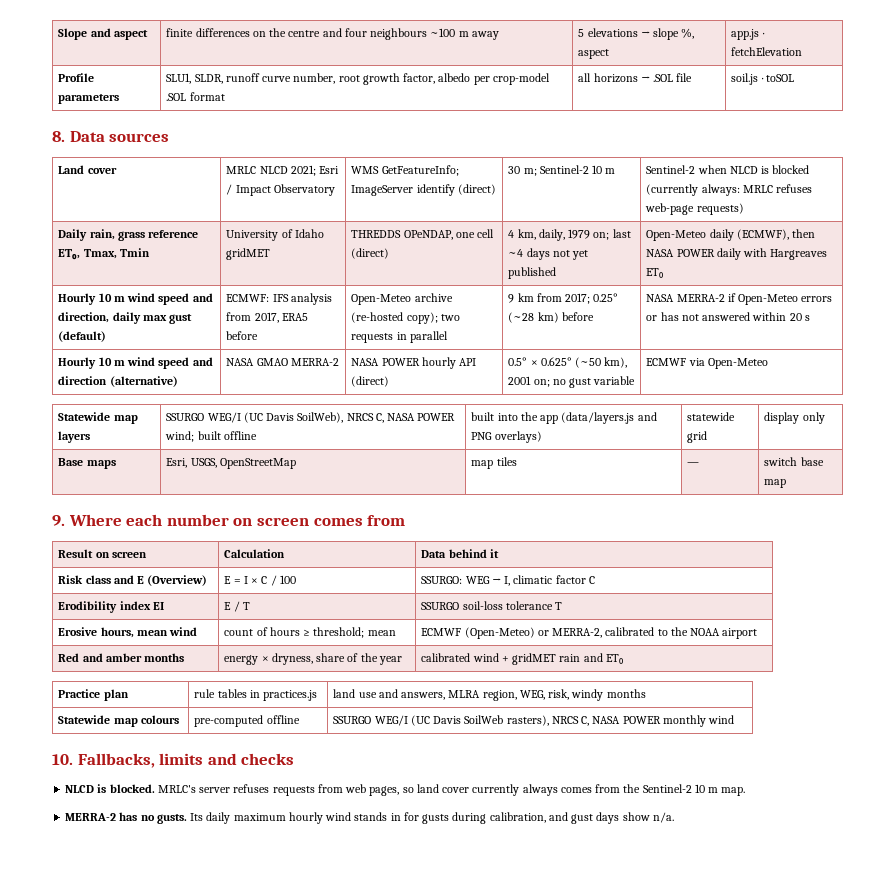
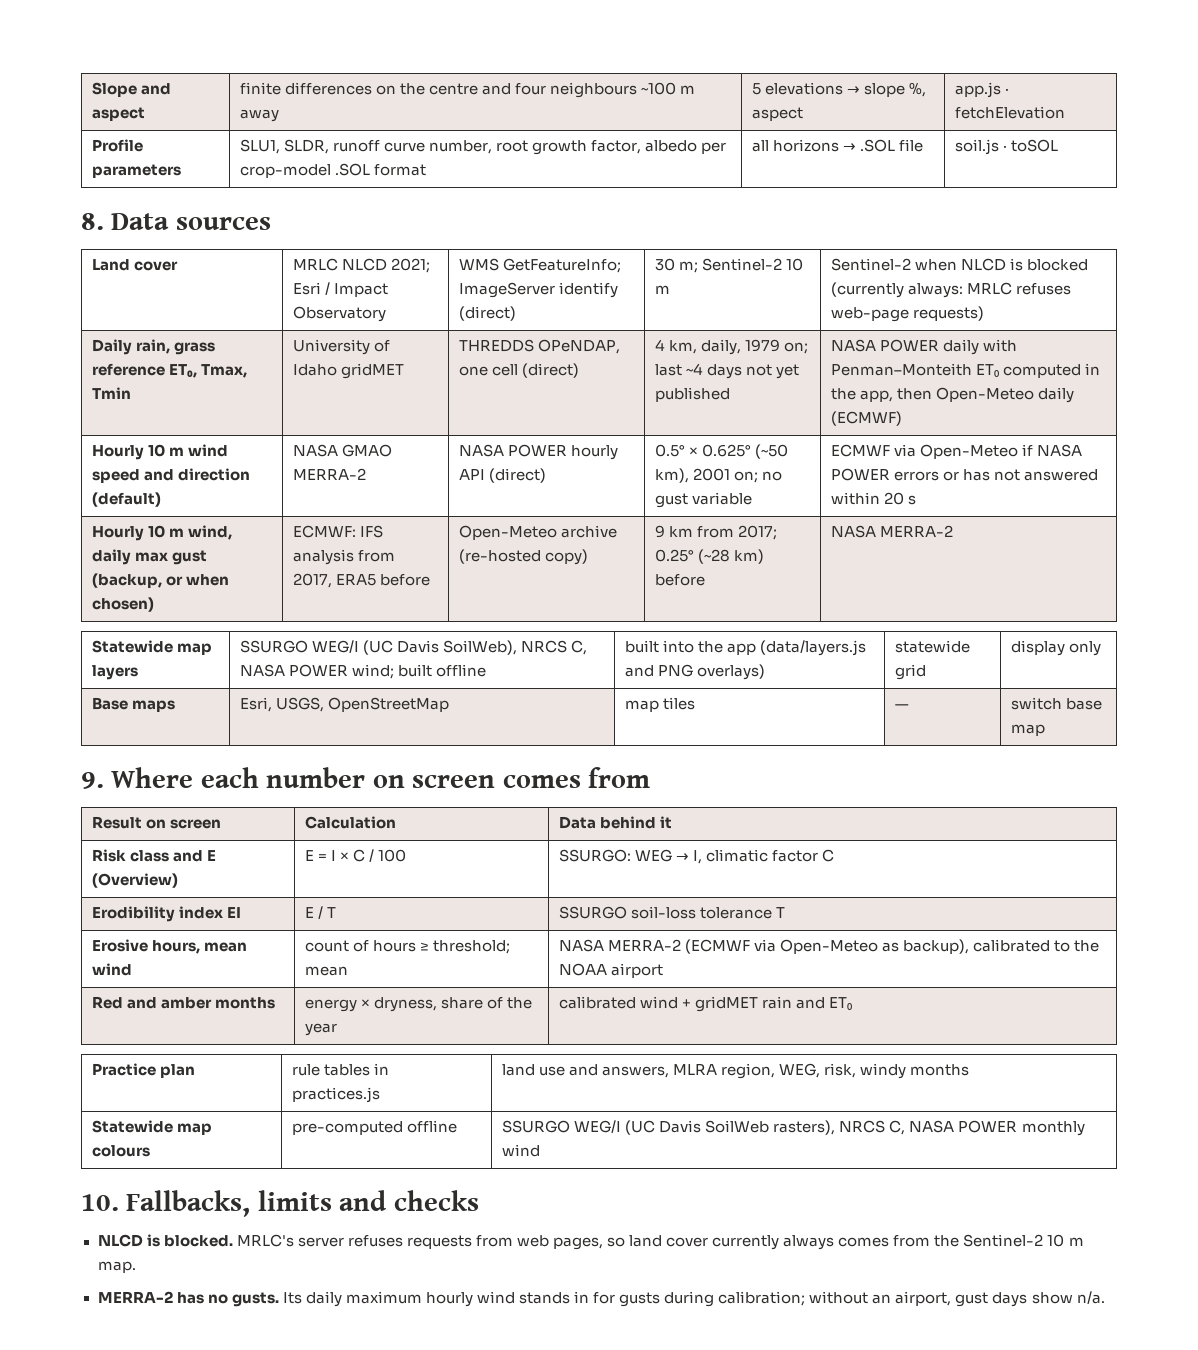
- Open-Meteo daily (ECMWF), then NASA POWER daily with Hargreaves ET₀
- Hourly 10 m wind speed and direction, daily max gust (default) | ECMWF: IFS analysis from 2017, ERA5 before | Open-Meteo archive (re-hosted copy); two requests in parallel | 9 km from 2017; 0.25° (~28 km) before | NASA MERRA-2 if Open-Meteo errors or has not answered within 20 s
+ NASA POWER daily with Penman–Monteith ET₀ computed in the app, then Open-Meteo daily (ECMWF)
- Hourly 10 m wind speed and direction (alternative) | NASA GMAO MERRA-2 | NASA POWER hourly API (direct) | 0.5° × 0.625° (~50 km), 2001 on; no gust variable | ECMWF via Open-Meteo
+ Hourly 10 m wind speed and direction (default) | NASA GMAO MERRA-2 | NASA POWER hourly API (direct) | 0.5° × 0.625° (~50 km), 2001 on; no gust variable | ECMWF via Open-Meteo if NASA POWER errors or has not answered within 20 s
+ Hourly 10 m wind, daily max gust (backup, or when chosen) | ECMWF: IFS analysis from 2017, ERA5 before | Open-Meteo archive (re-hosted copy) | 9 km from 2017; 0.25° (~28 km) before | NASA MERRA-2
- Erosive hours, mean wind | count of hours ≥ threshold; mean | ECMWF (Open-Meteo) or MERRA-2, calibrated to the NOAA airport
+ Erosive hours, mean wind | count of hours ≥ threshold; mean | NASA MERRA-2 (ECMWF via Open-Meteo as backup), calibrated to the NOAA airport
- Its daily maximum hourly wind stands in for gusts during calibration, and gust days show n/a.
+ Its daily maximum hourly wind stands in for gusts during calibration; without an airport, gust days show n/a.

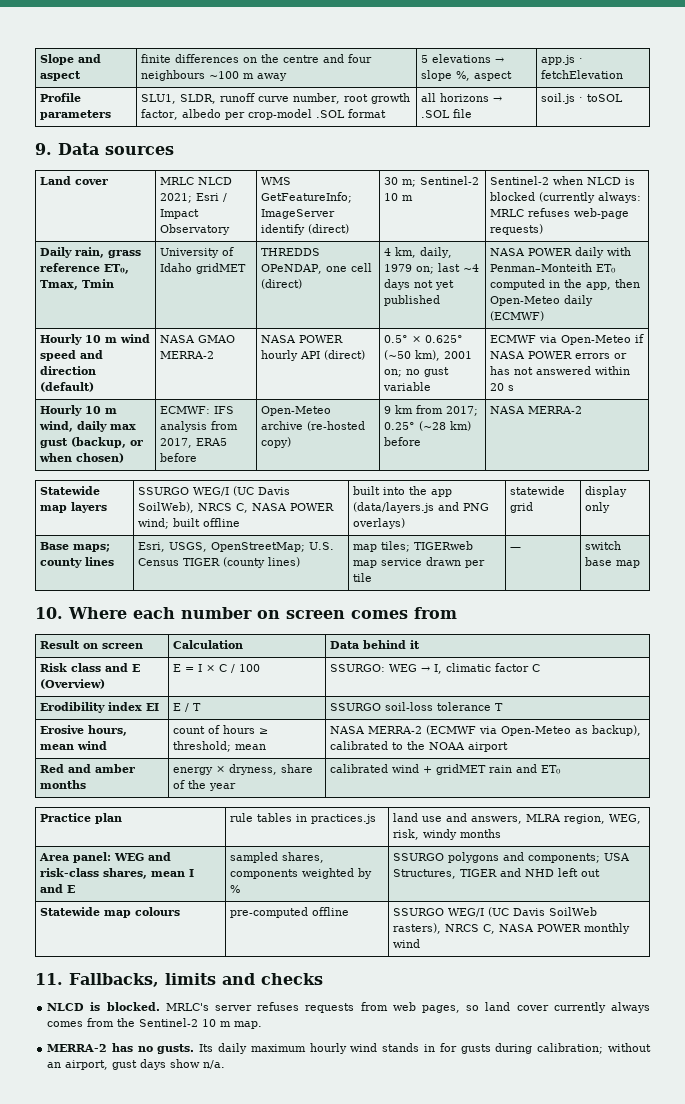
- 8. Data sources
+ 9. Data sources
- Base maps | Esri, USGS, OpenStreetMap | map tiles | — | switch base map
+ Base maps; county lines | Esri, USGS, OpenStreetMap; U.S. Census TIGER (county lines) | map tiles; TIGERweb map service drawn per tile | — | switch base map
- 9. Where each number on screen comes from
+ 10. Where each number on screen comes from
+ Area panel: WEG and risk-class shares, mean I and E | sampled shares, components weighted by % | SSURGO polygons and components; USA Structures, TIGER and NHD left out
- 10. Fallbacks, limits and checks
+ 11. Fallbacks, limits and checks

